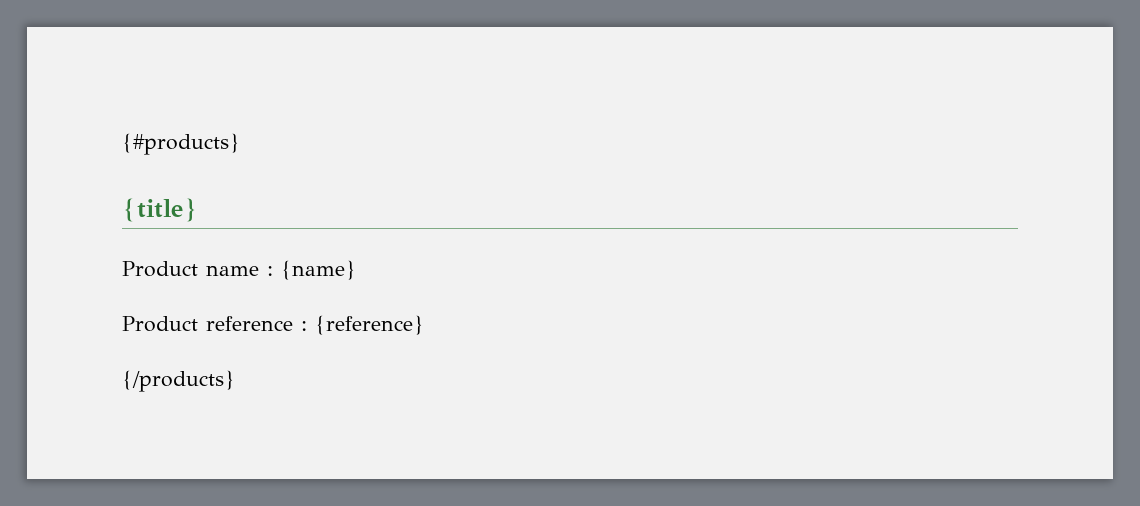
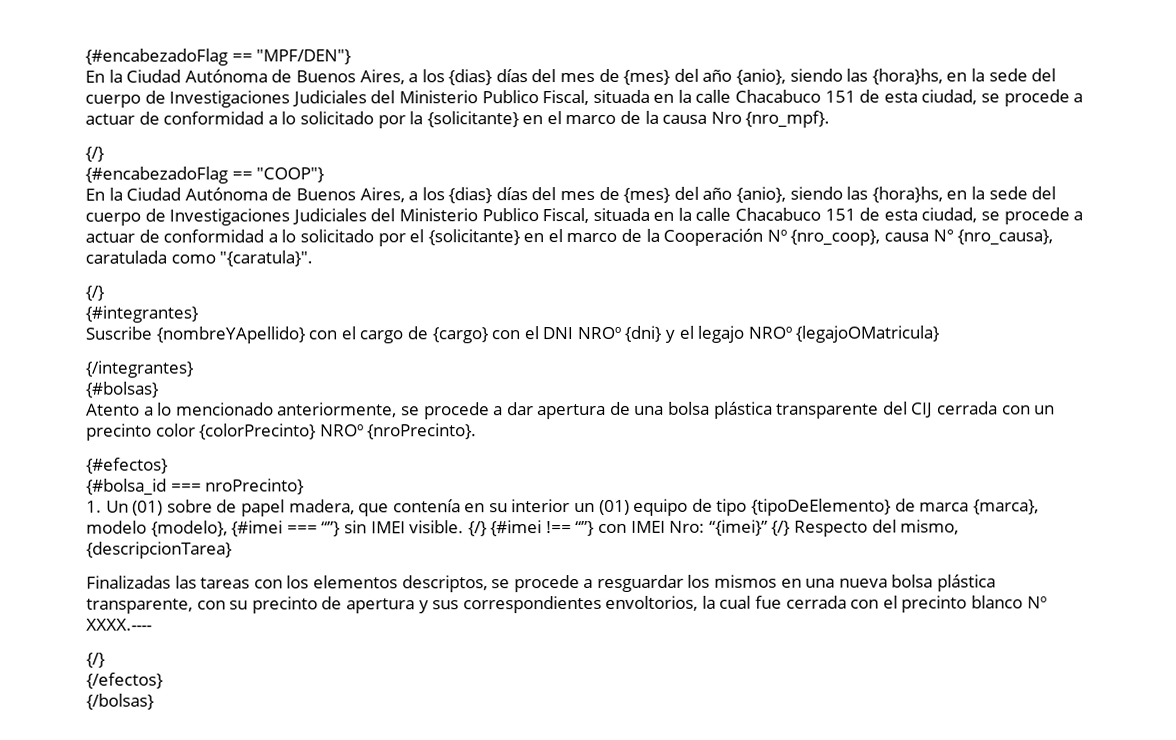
- {#products}
- {title}
- Product name : {name}
- Product reference : {reference}
- {/products}
+ {#encabezadoFlag == "MPF/DEN"}
+ En la Ciudad Autónoma de Buenos Aires, a los {dias} días del mes de {mes} del año {anio}, siendo las {hora}hs, en la sede del cuerpo de Investigaciones Judiciales del Ministerio Publico Fiscal, situada en la calle Chacabuco 151 de esta ciudad, se procede a actuar de conformidad a lo solicitado por la {solicitante} en el marco de la causa Nro {nro_mpf}.
+ {/}
+ {#encabezadoFlag == "COOP"}
+ En la Ciudad Autónoma de Buenos Aires, a los {dias} días del mes de {mes} del año {anio}, siendo las {hora}hs, en la sede del cuerpo de Investigaciones Judiciales del Ministerio Publico Fiscal, situada en la calle Chacabuco 151 de esta ciudad, se procede a actuar de conformidad a lo solicitado por el {solicitante} en el marco de la Cooperación Nº {nro_coop}, causa N° {nro_causa}, caratulada como "{caratula}".
+ {/}
+ {#integrantes}
+ Suscribe {nombreYApellido} con el cargo de {cargo} con el DNI NROº {dni} y el legajo NROº {legajoOMatricula}
+ {/integrantes}
+ {#bolsas}
+ Atento a lo mencionado anteriormente, se procede a dar apertura de una bolsa plástica transparente del CIJ cerrada con un precinto color {colorPrecinto} NROº {nroPrecinto}.
+ {#efectos}
+ {#bolsa_id === nroPrecinto}
+ 1. Un (01) sobre de papel madera, que contenía en su interior un (01) equipo de tipo {tipoDeElemento} de marca {marca}, modelo {modelo}, {#imei === “”} sin IMEI visible. {/} {#imei !== “”} con IMEI Nro: “{imei}” {/} Respecto del mismo, {descripcionTarea}
+ Finalizadas las tareas con los elementos descriptos, se procede a resguardar los mismos en una nueva bolsa plástica transparente, con su precinto de apertura y sus correspondientes envoltorios, la cual fue cerrada con el precinto blanco Nº XXXX.----
+ {/}
+ {/efectos}
+ {/bolsas}

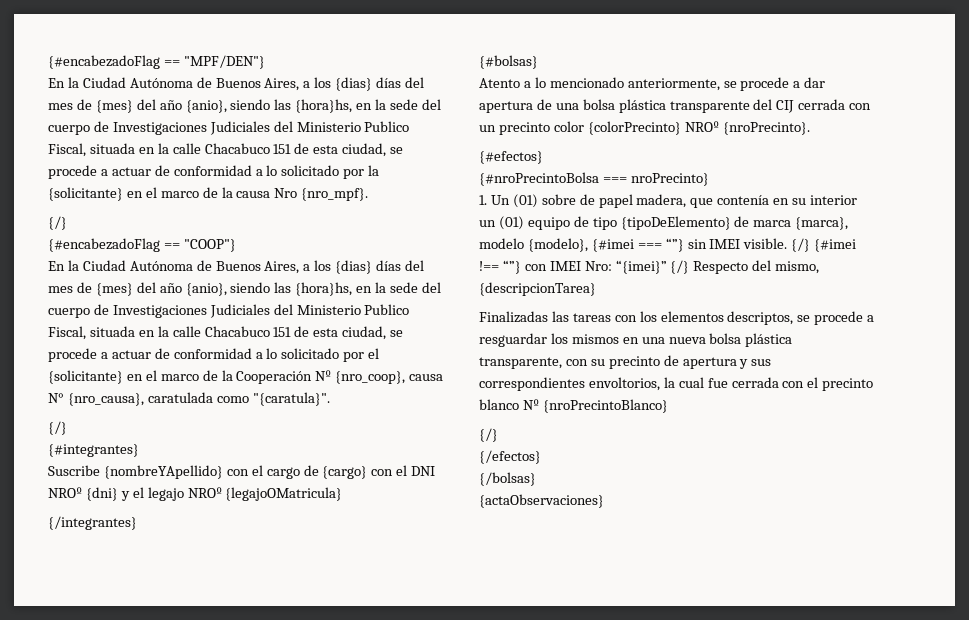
- {#bolsa_id === nroPrecinto}
+ {#nroPrecintoBolsa === nroPrecinto}
- Finalizadas las tareas con los elementos descriptos, se procede a resguardar los mismos en una nueva bolsa plástica transparente, con su precinto de apertura y sus correspondientes envoltorios, la cual fue cerrada con el precinto blanco Nº XXXX.----
+ Finalizadas las tareas con los elementos descriptos, se procede a resguardar los mismos en una nueva bolsa plástica transparente, con su precinto de apertura y sus correspondientes envoltorios, la cual fue cerrada con el precinto blanco Nº {nroPrecintoBlanco}
+ {actaObservaciones}

